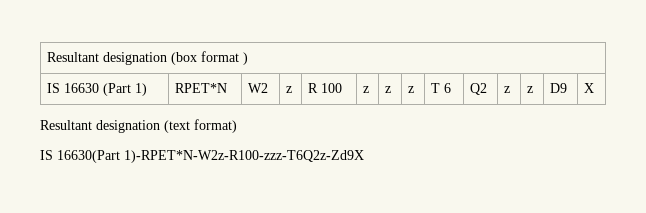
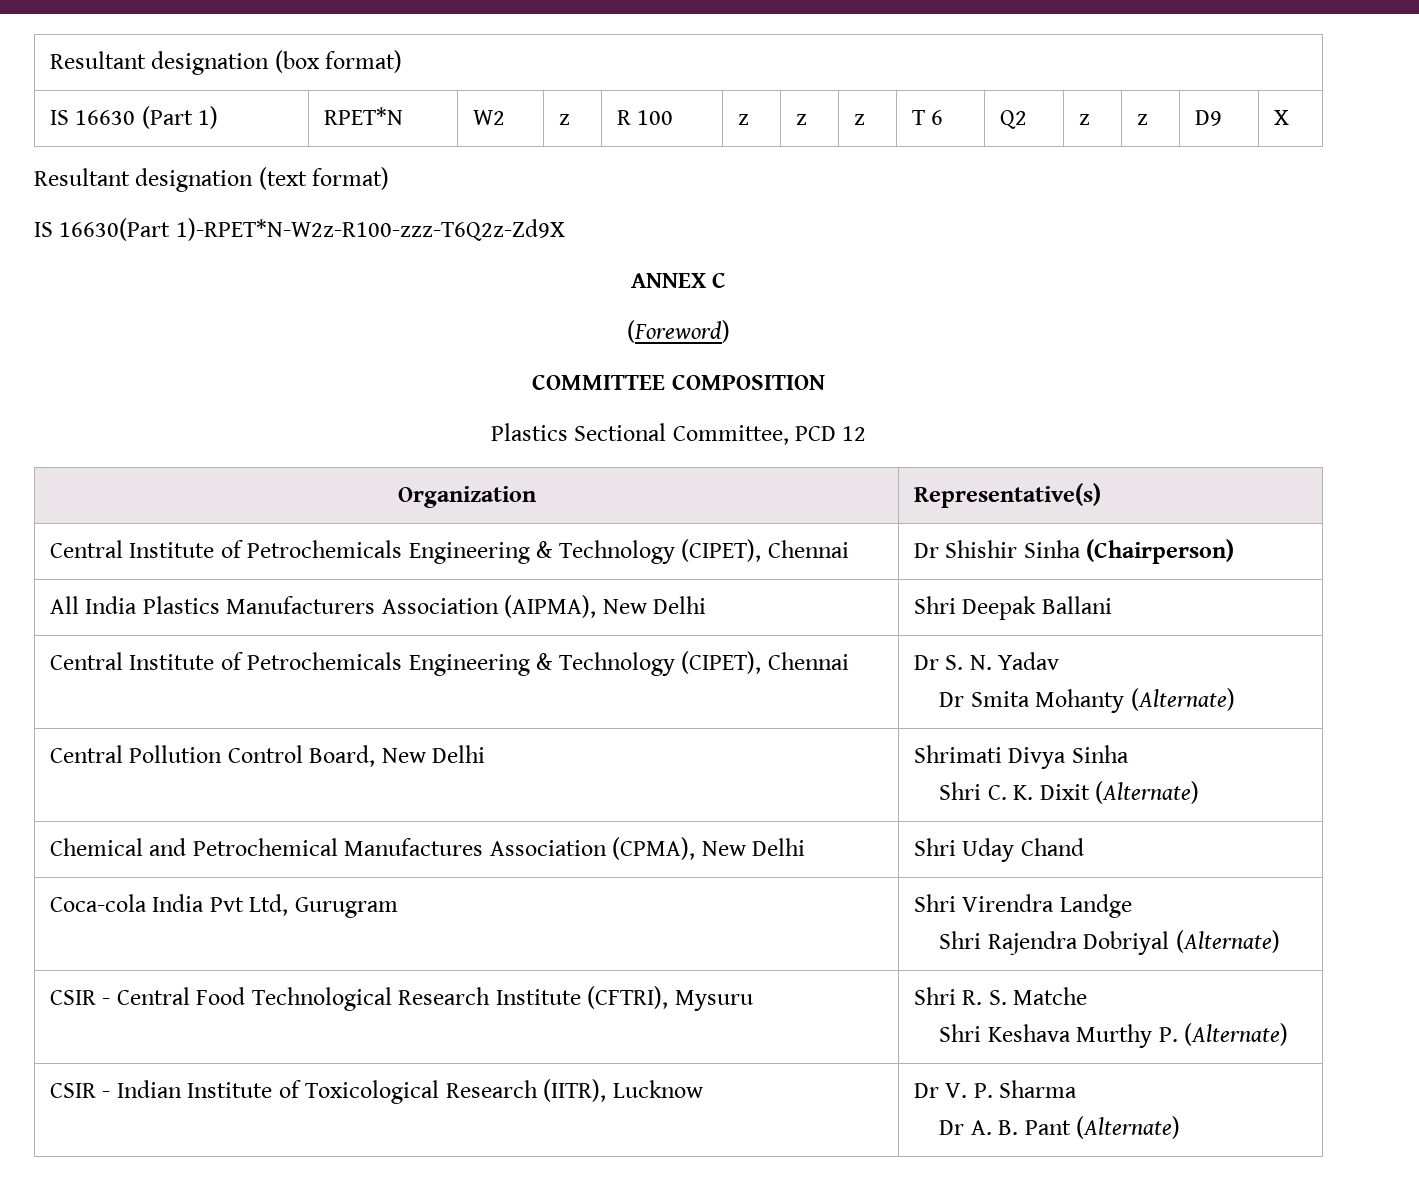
- Resultant designation (box format )
+ Resultant designation (box format)
+ ANNEX C
+ (Foreword)
+ COMMITTEE COMPOSITION
+ Plastics Sectional Committee, PCD 12
+ Organization | Representative(s)
+ Central Institute of Petrochemicals Engineering & Technology (CIPET), Chennai | Dr Shishir Sinha (Chairperson)
+ All India Plastics Manufacturers Association (AIPMA), New Delhi | Shri Deepak Ballani
+ Central Institute of Petrochemicals Engineering & Technology (CIPET), Chennai | Dr S. N. Yadav
+ Dr Smita Mohanty (Alternate)
+ Central Pollution Control Board, New Delhi | Shrimati Divya Sinha
+ Shri C. K. Dixit (Alternate)
+ Chemical and Petrochemical Manufactures Association (CPMA), New Delhi | Shri Uday Chand
+ Coca-cola India Pvt Ltd, Gurugram | Shri Virendra Landge
+ Shri Rajendra Dobriyal (Alternate)
+ CSIR - Central Food Technological Research Institute (CFTRI), Mysuru | Shri R. S. Matche
+ Shri Keshava Murthy P. (Alternate)
+ CSIR - Indian Institute of Toxicological Research (IITR), Lucknow | Dr V. P. Sharma
+ Dr A. B. Pant (Alternate)

